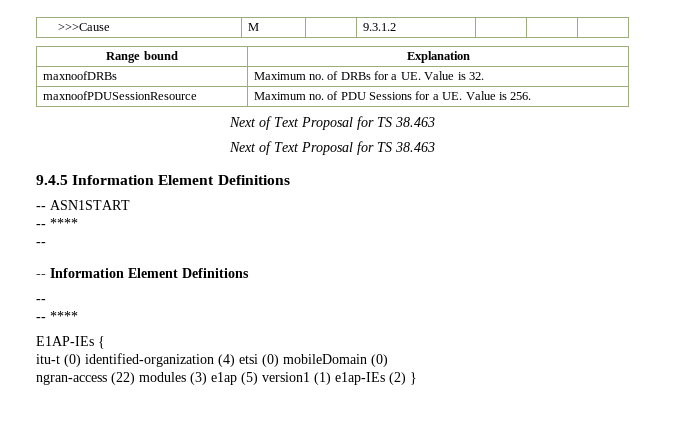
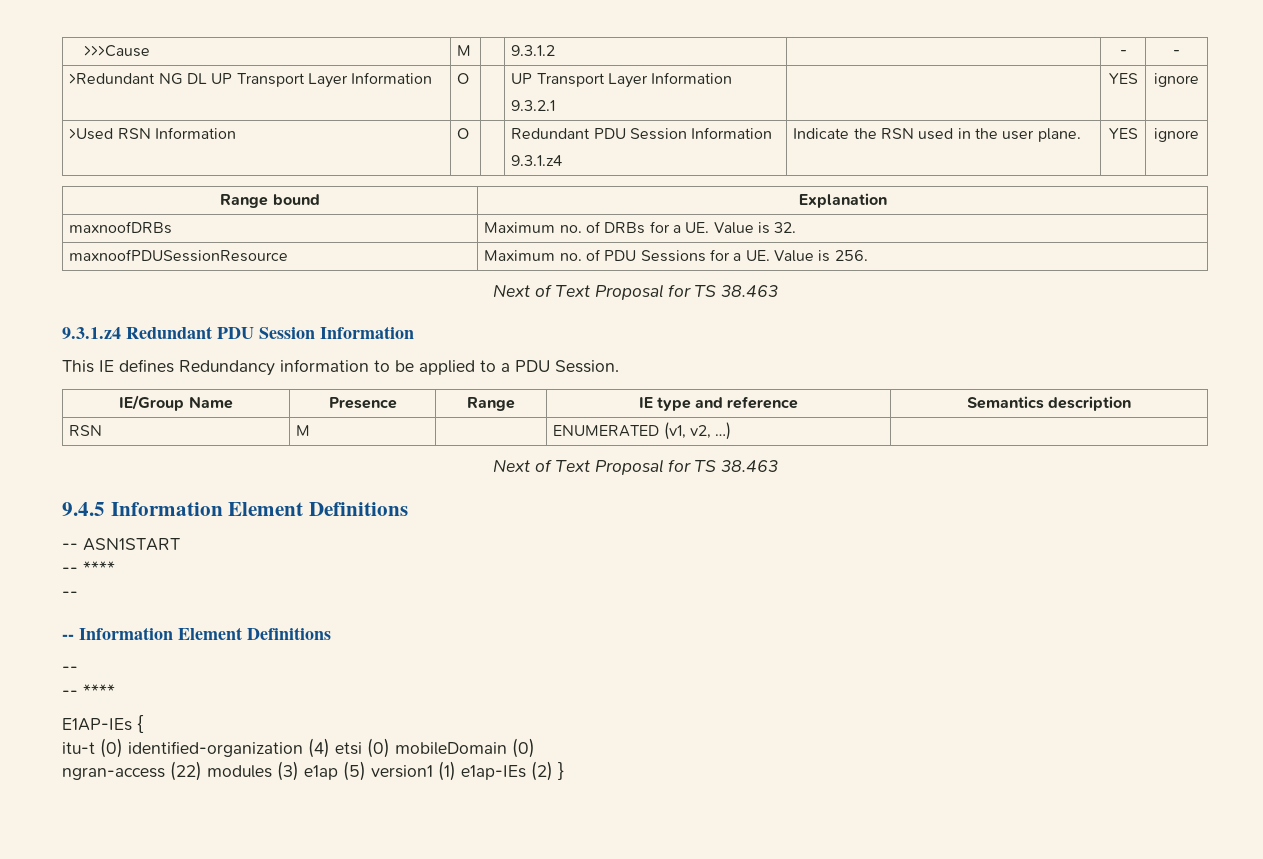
- >>>Cause | M | | 9.3.1.2 | | |
+ >>>Cause | M | | 9.3.1.2 | | - | -
+ >Redundant NG DL UP Transport Layer Information | O | | UP Transport Layer Information
+ 9.3.2.1 | | YES | ignore
+ >Used RSN Information | O | | Redundant PDU Session Information
+ 9.3.1.z4 | Indicate the RSN used in the user plane. | YES | ignore
+ 9.3.1.z4 Redundant PDU Session Information
+ This IE defines Redundancy information to be applied to a PDU Session.
+ IE/Group Name | Presence | Range | IE type and reference | Semantics description
+ RSN | M | | ENUMERATED (v1, v2, …) |

